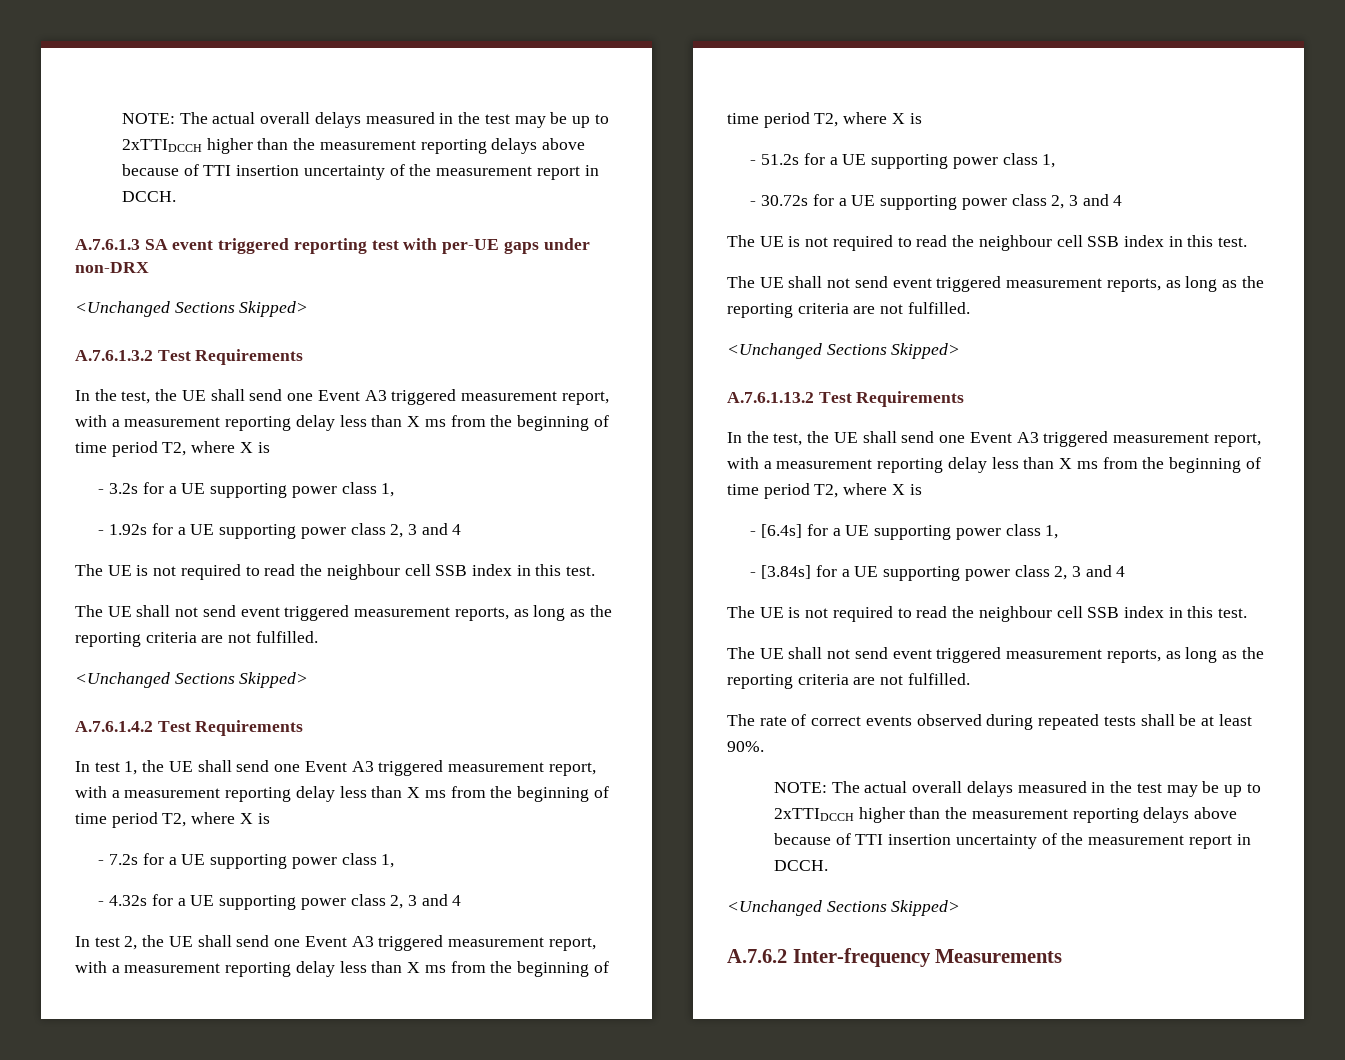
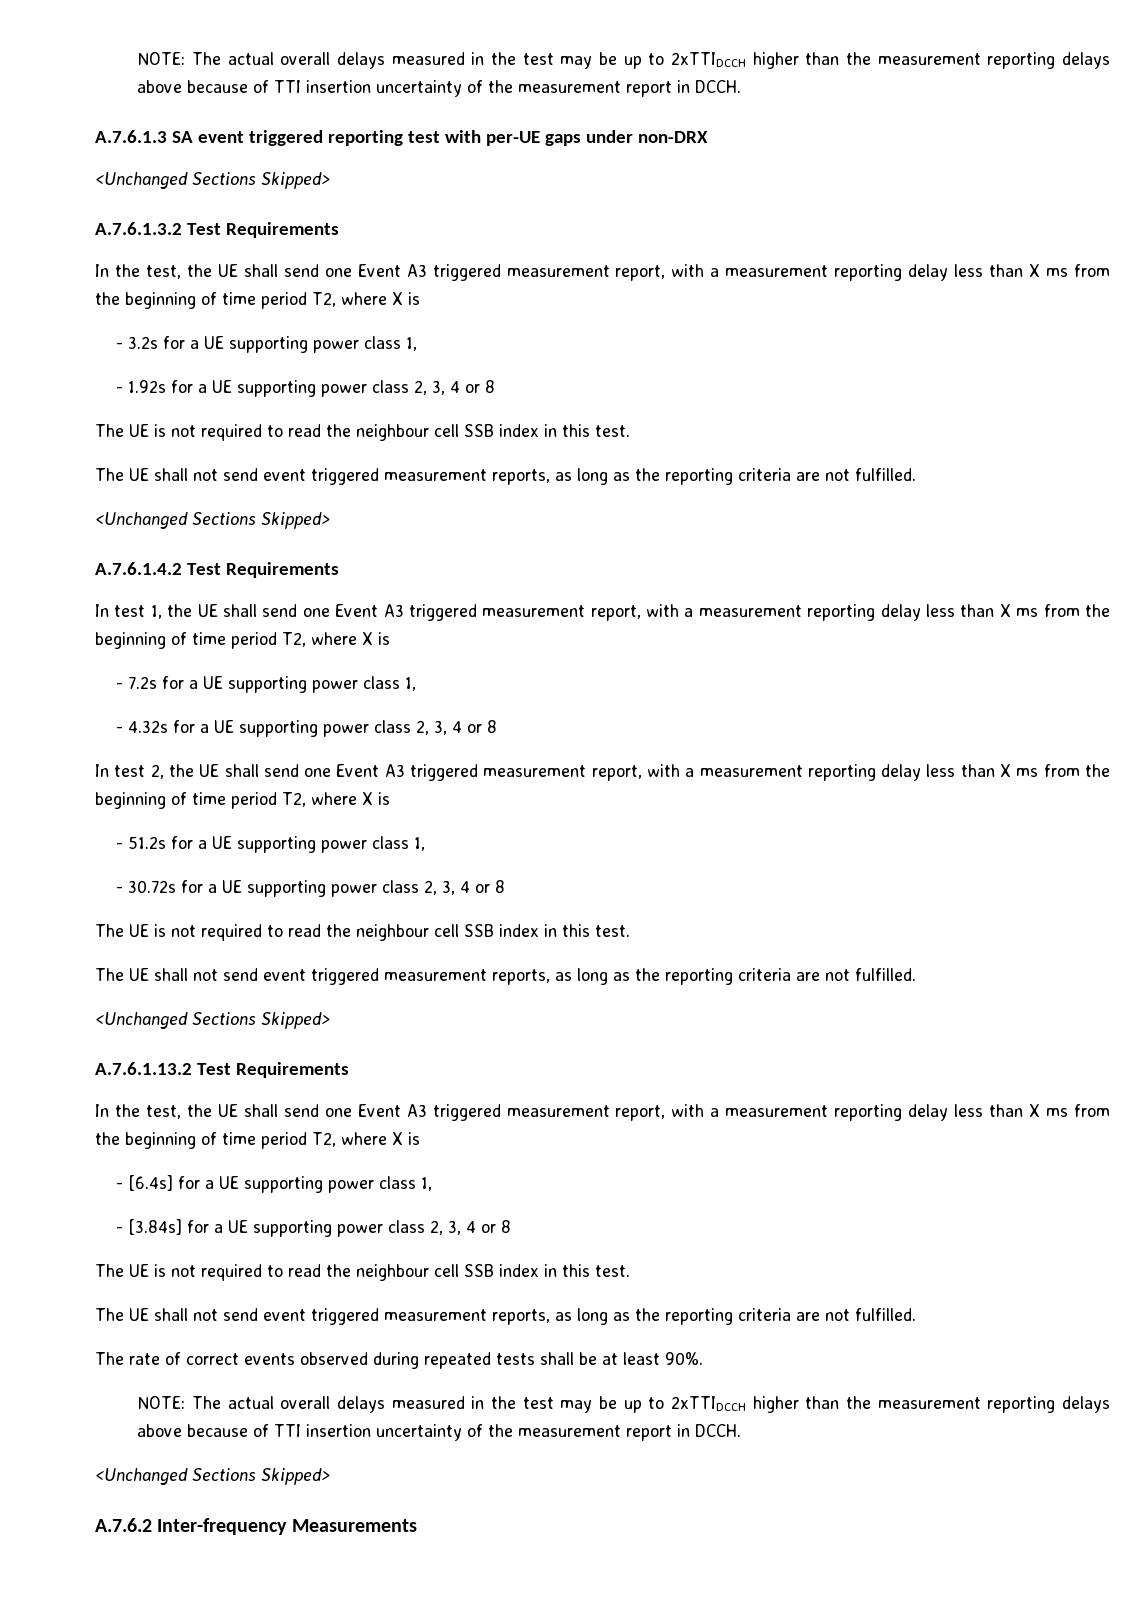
- - 1.92s for a UE supporting power class 2, 3 and 4
+ - 1.92s for a UE supporting power class 2, 3, 4 or 8
- - 4.32s for a UE supporting power class 2, 3 and 4
+ - 4.32s for a UE supporting power class 2, 3, 4 or 8
- - 30.72s for a UE supporting power class 2, 3 and 4
+ - 30.72s for a UE supporting power class 2, 3, 4 or 8
- - [3.84s] for a UE supporting power class 2, 3 and 4
+ - [3.84s] for a UE supporting power class 2, 3, 4 or 8

